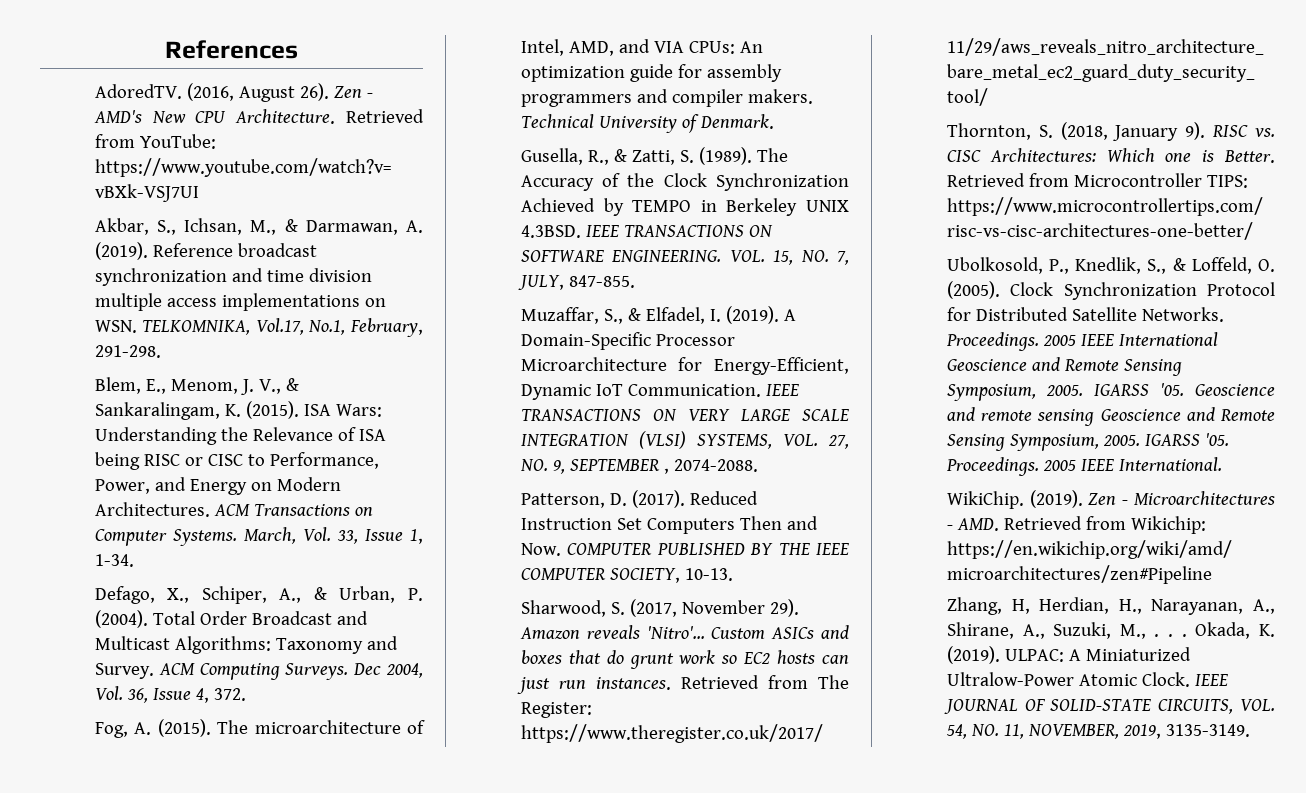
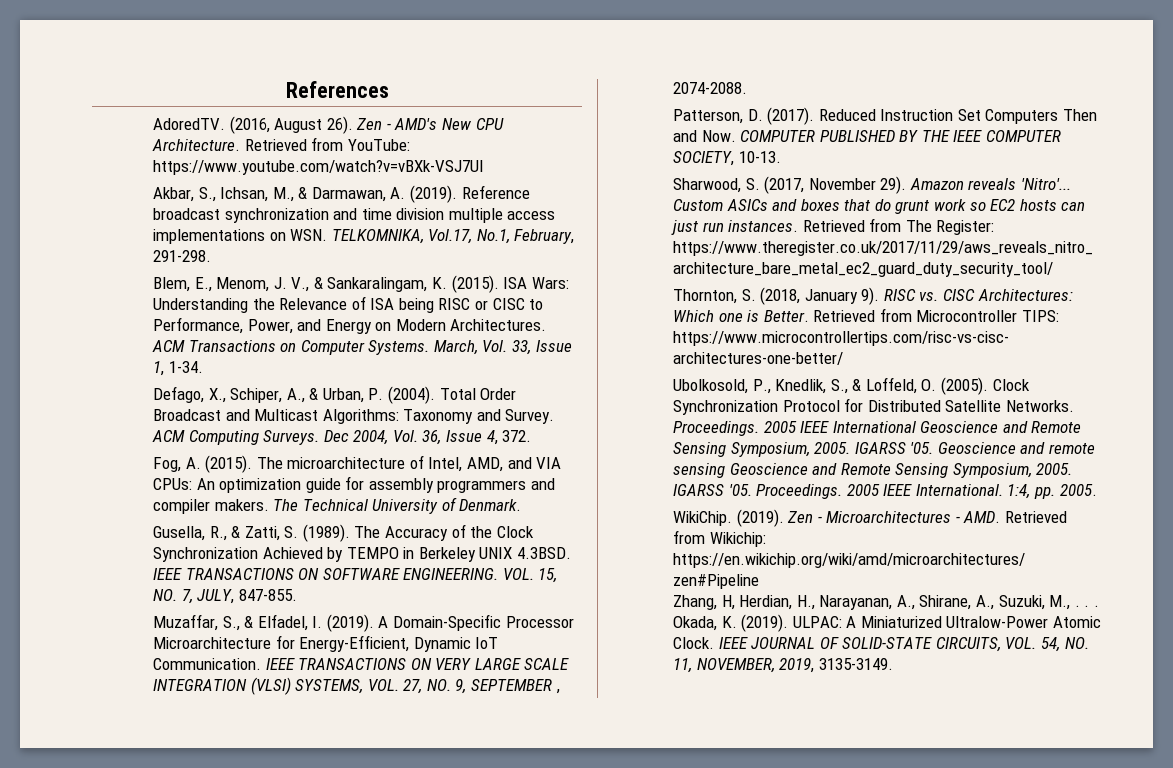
- Technical University of Denmark.
+ The Technical University of Denmark.
+ 1:4, pp. 2005.

